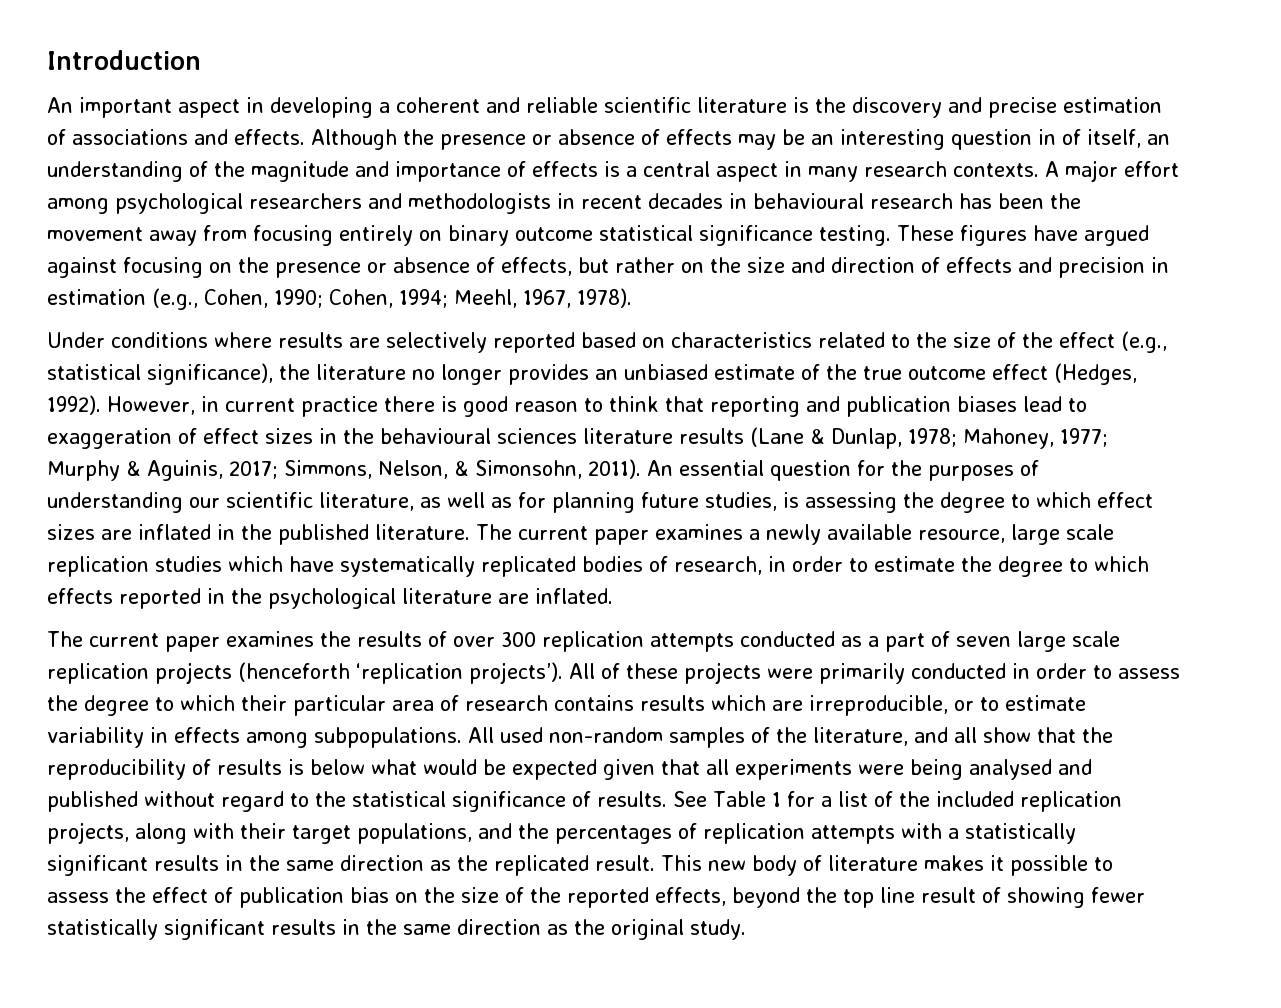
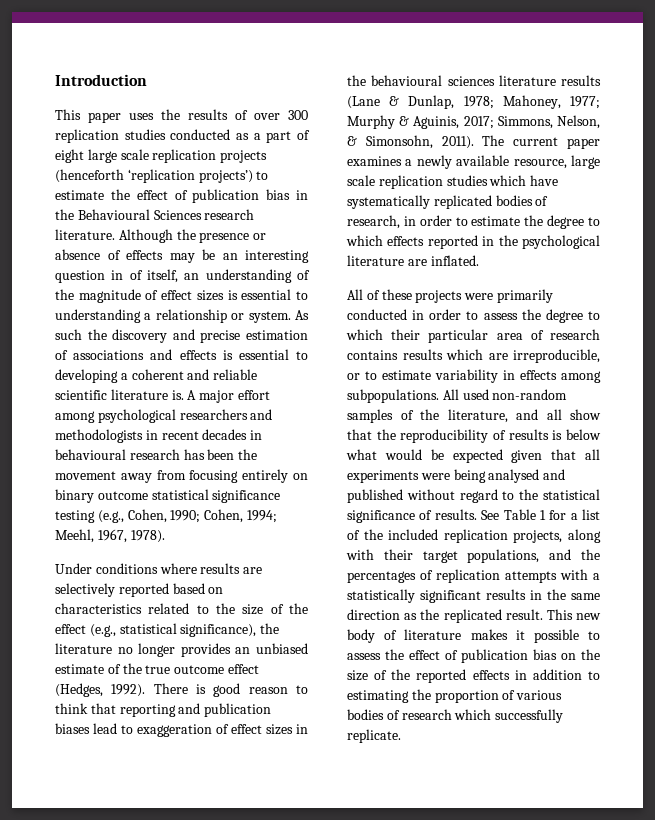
- An important aspect in developing a coherent and reliable scientific literature is the discovery and precise estimation of associations and effects.
+ This paper uses the results of over 300 replication studies conducted as a part of eight large scale replication projects (henceforth ‘replication projects’) to estimate the effect of publication bias in the Behavioural Sciences research literature.
- Although the presence or absence of effects may be an interesting question in of itself, an understanding of the magnitude and importance of effects is a central aspect in many research contexts.
+ Although the presence or absence of effects may be an interesting question in of itself, an understanding of the magnitude of effect sizes is essential to understanding a relationship or system. As such the discovery and precise estimation of associations and effects is essential to developing a coherent and reliable scientific literature is.
- A major effort among psychological researchers and methodologists in recent decades in behavioural research has been the movement away from focusing entirely on binary outcome statistical significance testing. These figures have argued against focusing on the presence or absence of effects, but rather on the size and direction of effects and precision in estimation (e.g., Cohen, 1990; Cohen, 1994; Meehl, 1967, 1978).
+ A major effort among psychological researchers and methodologists in recent decades in behavioural research has been the movement away from focusing entirely on binary outcome statistical significance testing (e.g., Cohen, 1990; Cohen, 1994; Meehl, 1967, 1978).
- However, in current practice there is good reason to think that reporting and publication biases lead to exaggeration of effect sizes in the behavioural sciences literature results (Lane & Dunlap, 1978; Mahoney, 1977; Murphy & Aguinis, 2017; Simmons, Nelson, & Simonsohn, 2011).
+ There is good reason to think that reporting and publication biases lead to exaggeration of effect sizes in the behavioural sciences literature results (Lane & Dunlap, 1978; Mahoney, 1977; Murphy & Aguinis, 2017; Simmons, Nelson, & Simonsohn, 2011).
- An essential question for the purposes of understanding our scientific literature, as well as for planning future studies, is assessing the degree to which effect sizes are inflated in the published literature.
- The current paper examines the results of over 300 replication attempts conducted as a part of seven large scale replication projects (henceforth ‘replication projects’).
- This new body of literature makes it possible to assess the effect of publication bias on the size of the reported effects, beyond the top line result of showing fewer statistically significant results in the same direction as the original study.
+ This new body of literature makes it possible to assess the effect of publication bias on the size of the reported effects in addition to estimating the proportion of various bodies of research which successfully replicate.

